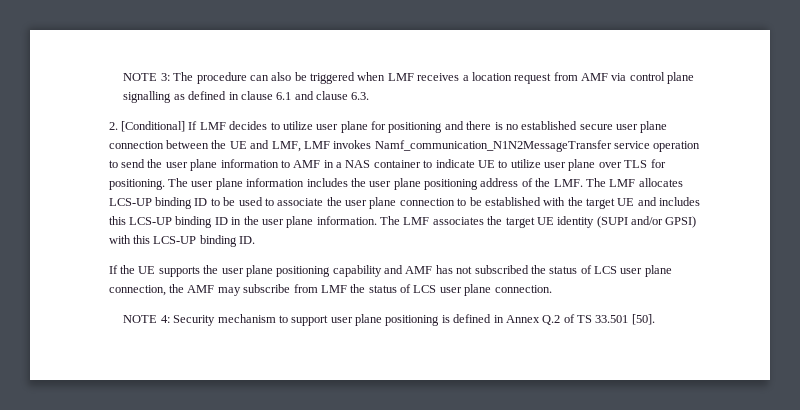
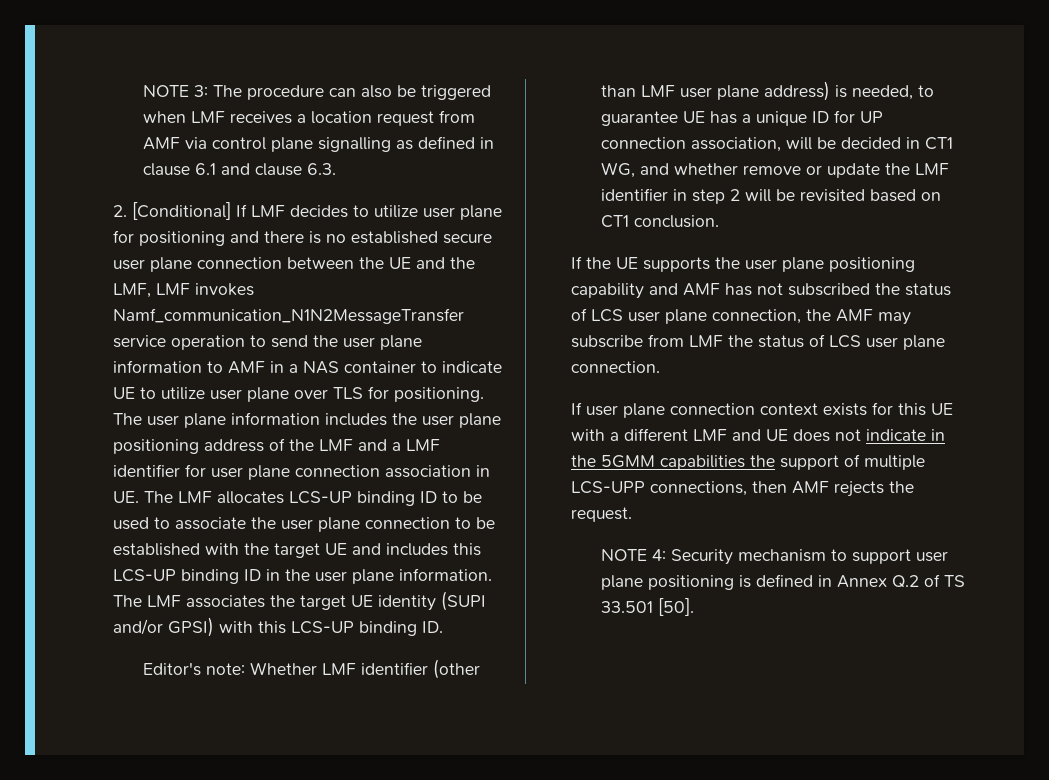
- 2. [Conditional] If LMF decides to utilize user plane for positioning and there is no established secure user plane connection between the UE and LMF, LMF invokes Namf_communication_N1N2MessageTransfer service operation to send the user plane information to AMF in a NAS container to indicate UE to utilize user plane over TLS for positioning.
+ 2. [Conditional] If LMF decides to utilize user plane for positioning and there is no established secure user plane connection between the UE and the LMF, LMF invokes Namf_communication_N1N2MessageTransfer service operation to send the user plane information to AMF in a NAS container to indicate UE to utilize user plane over TLS for positioning.
- The user plane information includes the user plane positioning address of the LMF. The LMF allocates LCS-UP binding ID to be used to associate the user plane connection to be established with the target UE and includes this LCS-UP binding ID in the user plane information.
+ The user plane information includes the user plane positioning address of the LMF and a LMF identifier for user plane connection association in UE. The LMF allocates LCS-UP binding ID to be used to associate the user plane connection to be established with the target UE and includes this LCS-UP binding ID in the user plane information.
+ Editor's note: Whether LMF identifier (other than LMF user plane address) is needed, to guarantee UE has a unique ID for UP connection association, will be decided in CT1 WG, and whether remove or update the LMF identifier in step 2 will be revisited based on CT1 conclusion.
+ If user plane connection context exists for this UE with a different LMF and UE does not indicate in the 5GMM capabilities the support of multiple LCS-UPP connections, then AMF rejects the request.

